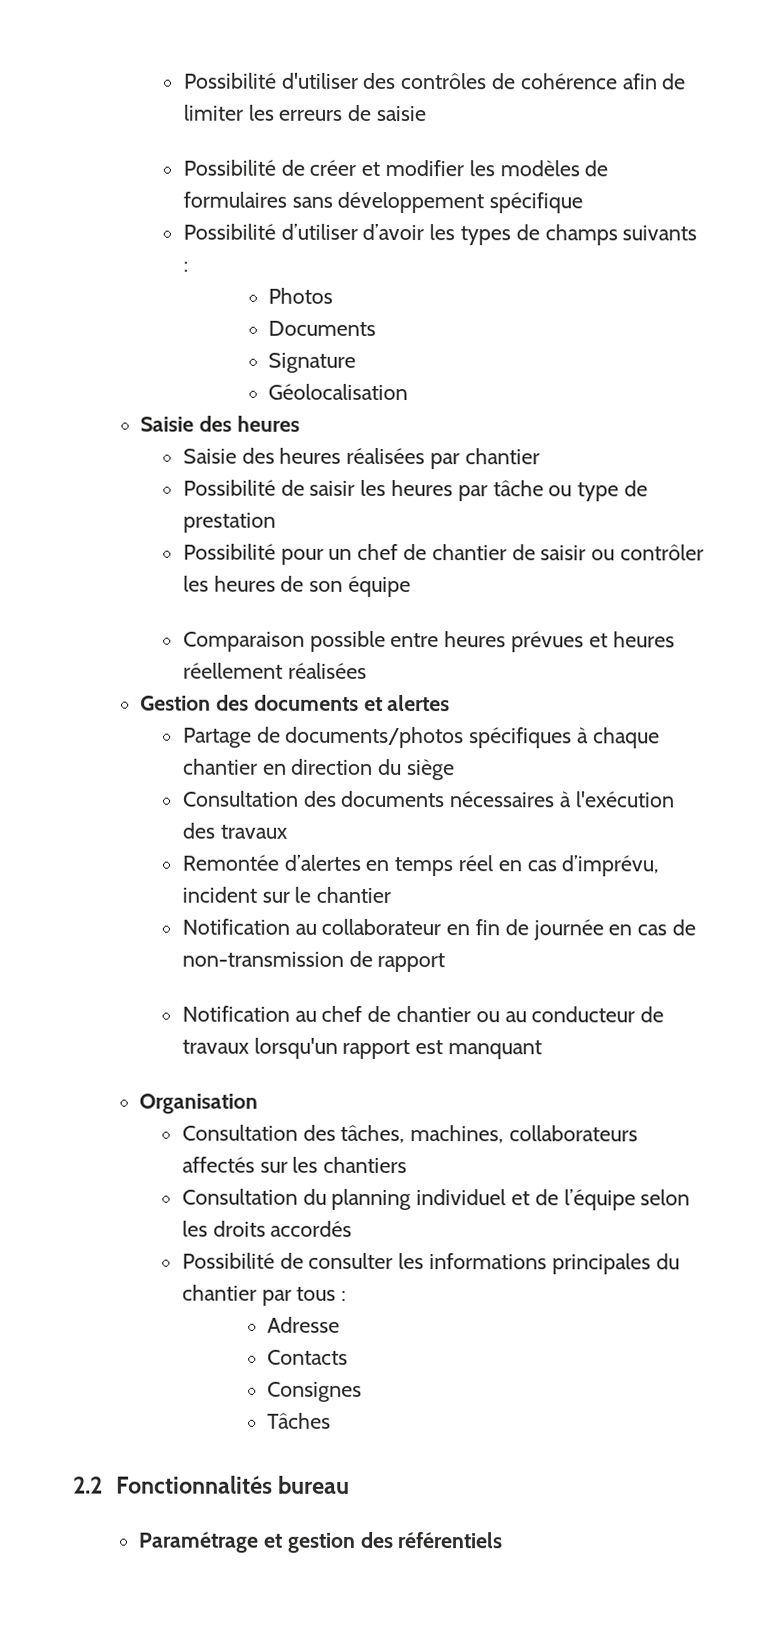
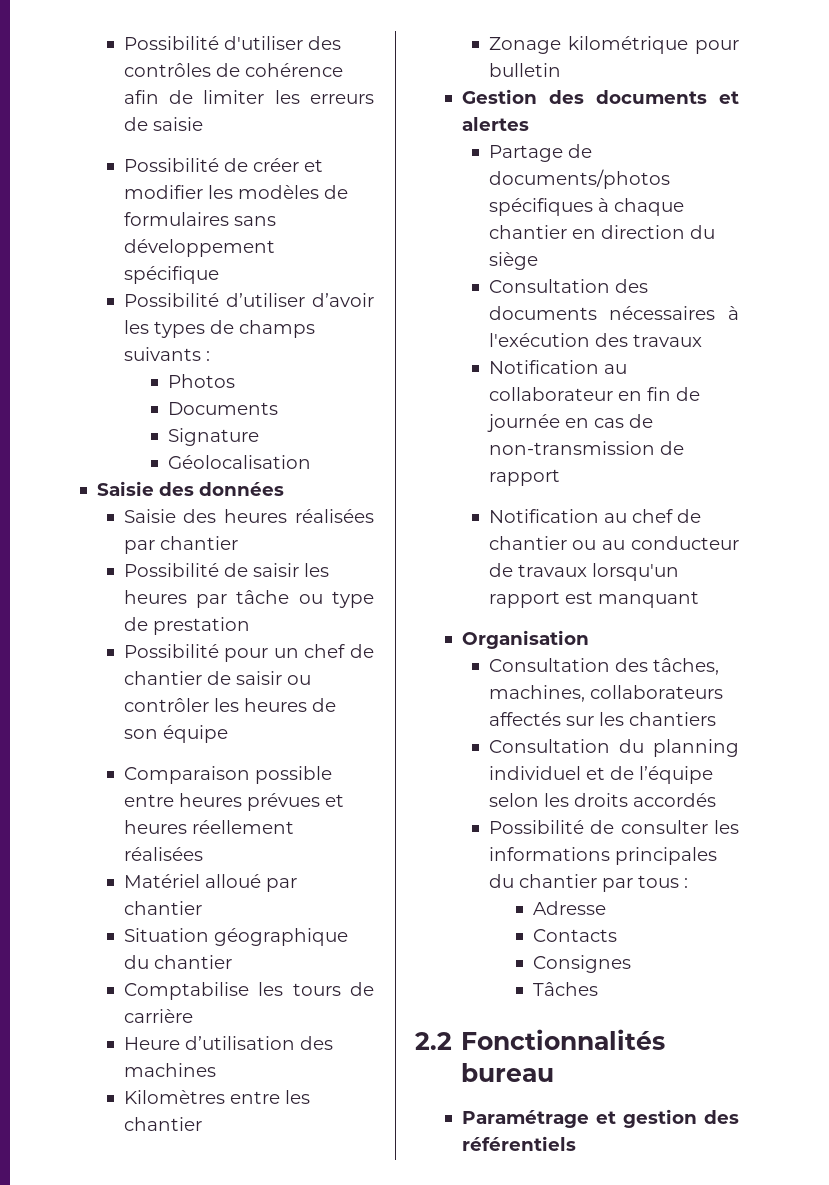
  Géolocalisation
- Saisie des heures
+ Saisie des données
+ Matériel alloué par chantier
+ Situation géographique du chantier
+ Comptabilise les tours de carrière
+ Heure d’utilisation des machines
+ Kilomètres entre les chantier
+ Zonage kilométrique pour bulletin
- Remontée d’alertes en temps réel en cas d’imprévu, incident sur le chantier

